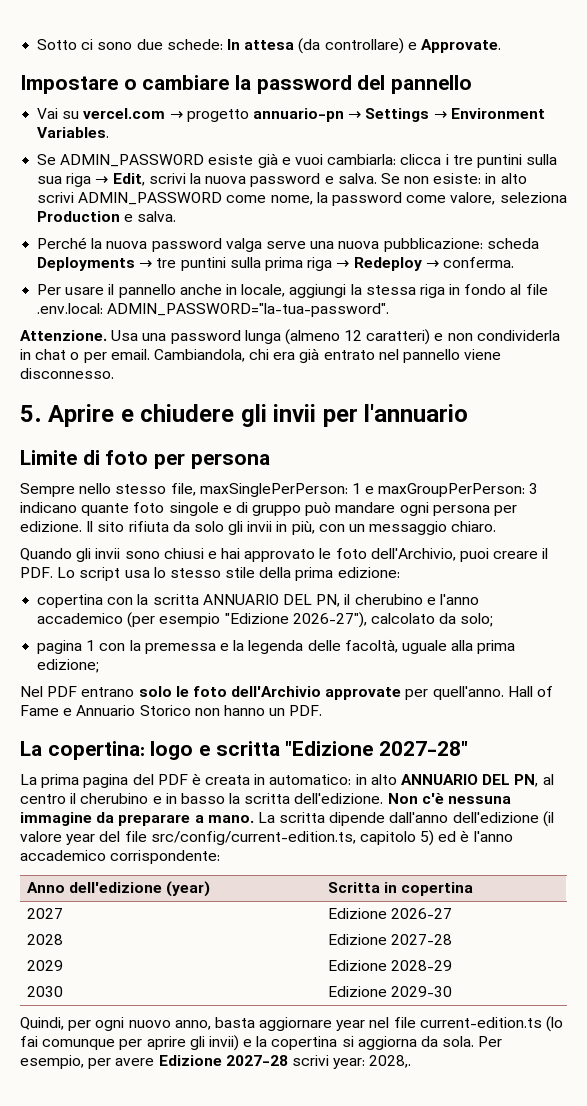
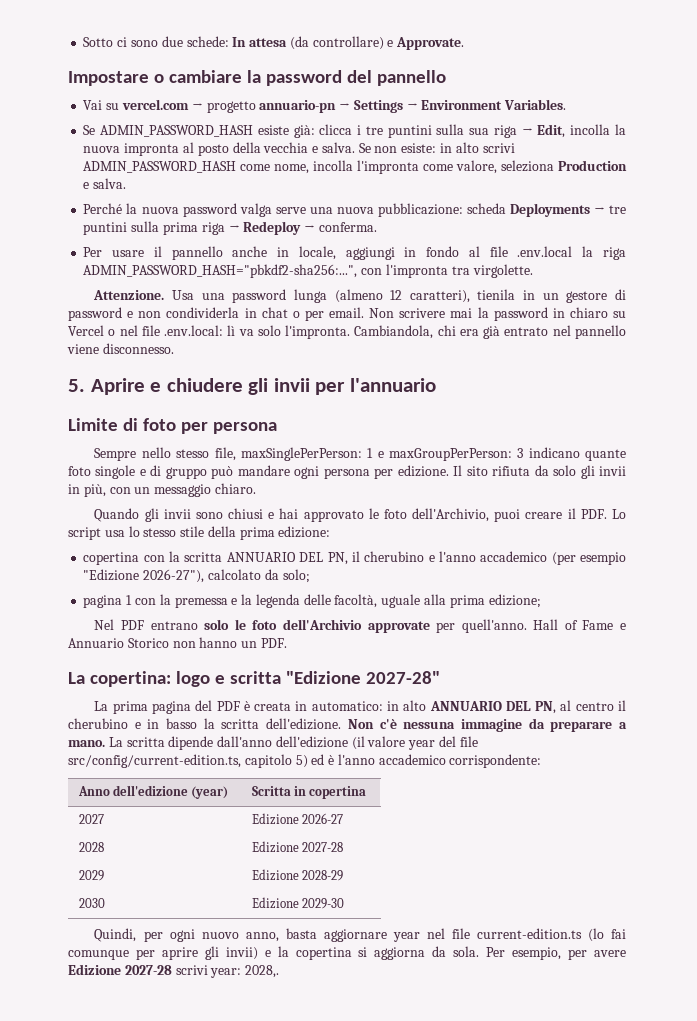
- Se ADMIN_PASSWORD esiste già e vuoi cambiarla: clicca i tre puntini sulla sua riga → Edit, scrivi la nuova password e salva.
+ Se ADMIN_PASSWORD_HASH esiste già: clicca i tre puntini sulla sua riga → Edit, incolla la nuova impronta al posto della vecchia e salva.
- Se non esiste: in alto scrivi ADMIN_PASSWORD come nome, la password come valore, seleziona Production e salva.
+ Se non esiste: in alto scrivi ADMIN_PASSWORD_HASH come nome, incolla l'impronta come valore, seleziona Production e salva.
- Per usare il pannello anche in locale, aggiungi la stessa riga in fondo al file .env.local: ADMIN_PASSWORD="la-tua-password".
+ Per usare il pannello anche in locale, aggiungi in fondo al file .env.local la riga ADMIN_PASSWORD_HASH="pbkdf2-sha256:...", con l'impronta tra virgolette.
- Usa una password lunga (almeno 12 caratteri) e non condividerla in chat o per email.
+ Usa una password lunga (almeno 12 caratteri), tienila in un gestore di password e non condividerla in chat o per email.
+ Non scrivere mai la password in chiaro su Vercel o nel file .env.local: lì va solo l'impronta.

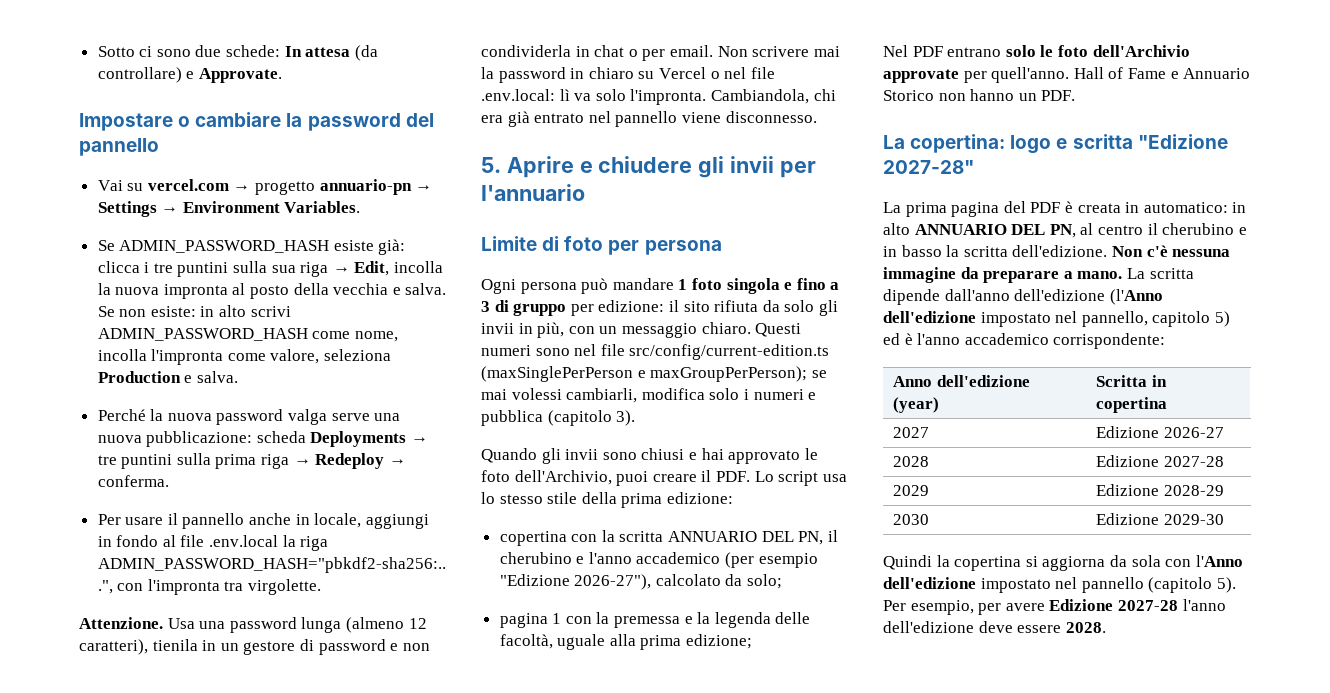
- Sempre nello stesso file, maxSinglePerPerson: 1 e maxGroupPerPerson: 3 indicano quante foto singole e di gruppo può mandare ogni persona per edizione. Il sito rifiuta da solo gli invii in più, con un messaggio chiaro.
+ Ogni persona può mandare 1 foto singola e fino a 3 di gruppo per edizione: il sito rifiuta da solo gli invii in più, con un messaggio chiaro. Questi numeri sono nel file src/config/current-edition.ts (maxSinglePerPerson e maxGroupPerPerson); se mai volessi cambiarli, modifica solo i numeri e pubblica (capitolo 3).
- La scritta dipende dall'anno dell'edizione (il valore year del file src/config/current-edition.ts, capitolo 5) ed è l'anno accademico corrispondente:
+ La scritta dipende dall'anno dell'edizione (l'Anno dell'edizione impostato nel pannello, capitolo 5) ed è l'anno accademico corrispondente:
- Quindi, per ogni nuovo anno, basta aggiornare year nel file current-edition.ts (lo fai comunque per aprire gli invii) e la copertina si aggiorna da sola.
+ Quindi la copertina si aggiorna da sola con l'Anno dell'edizione impostato nel pannello (capitolo 5).
- Per esempio, per avere Edizione 2027-28 scrivi year: 2028,.
+ Per esempio, per avere Edizione 2027-28 l'anno dell'edizione deve essere 2028.

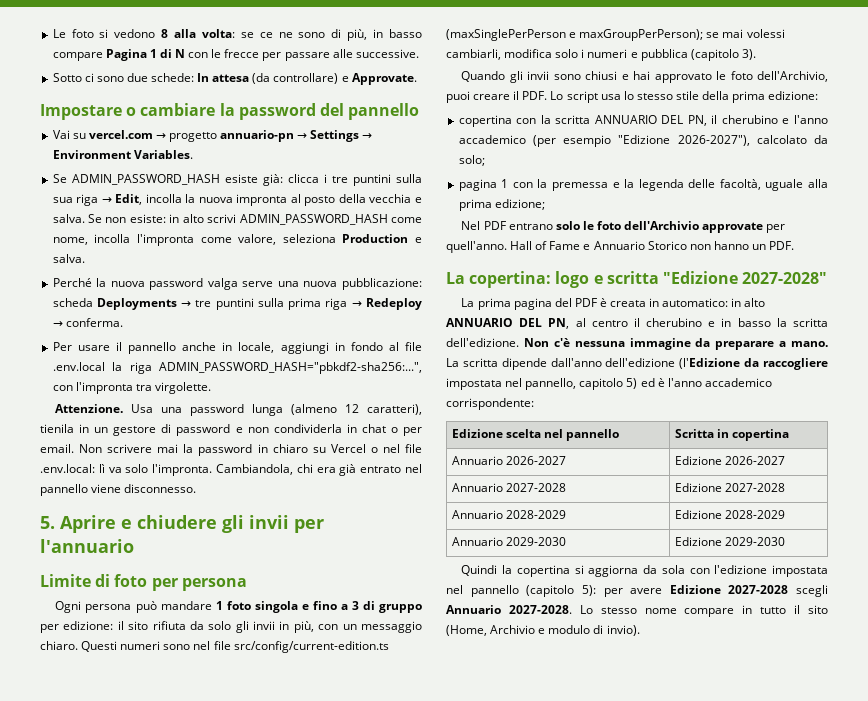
+ Le foto si vedono 8 alla volta: se ce ne sono di più, in basso compare Pagina 1 di N con le frecce per passare alle successive.
- copertina con la scritta ANNUARIO DEL PN, il cherubino e l'anno accademico (per esempio "Edizione 2026-27"), calcolato da solo;
+ copertina con la scritta ANNUARIO DEL PN, il cherubino e l'anno accademico (per esempio "Edizione 2026-2027"), calcolato da solo;
- La copertina: logo e scritta "Edizione 2027-28"
+ La copertina: logo e scritta "Edizione 2027-2028"
- La scritta dipende dall'anno dell'edizione (l'Anno dell'edizione impostato nel pannello, capitolo 5) ed è l'anno accademico corrispondente:
+ La scritta dipende dall'anno dell'edizione (l'Edizione da raccogliere impostata nel pannello, capitolo 5) ed è l'anno accademico corrispondente:
- Anno dell'edizione (year) | Scritta in copertina
+ Edizione scelta nel pannello | Scritta in copertina
- 2027 | Edizione 2026-27
- 2028 | Edizione 2027-28
- 2029 | Edizione 2028-29
- 2030 | Edizione 2029-30
+ Annuario 2026-2027 | Edizione 2026-2027
+ Annuario 2027-2028 | Edizione 2027-2028
+ Annuario 2028-2029 | Edizione 2028-2029
+ Annuario 2029-2030 | Edizione 2029-2030
- Quindi la copertina si aggiorna da sola con l'Anno dell'edizione impostato nel pannello (capitolo 5). Per esempio, per avere Edizione 2027-28 l'anno dell'edizione deve essere 2028.
+ Quindi la copertina si aggiorna da sola con l'edizione impostata nel pannello (capitolo 5): per avere Edizione 2027-2028 scegli Annuario 2027-2028. Lo stesso nome compare in tutto il sito (Home, Archivio e modulo di invio).

